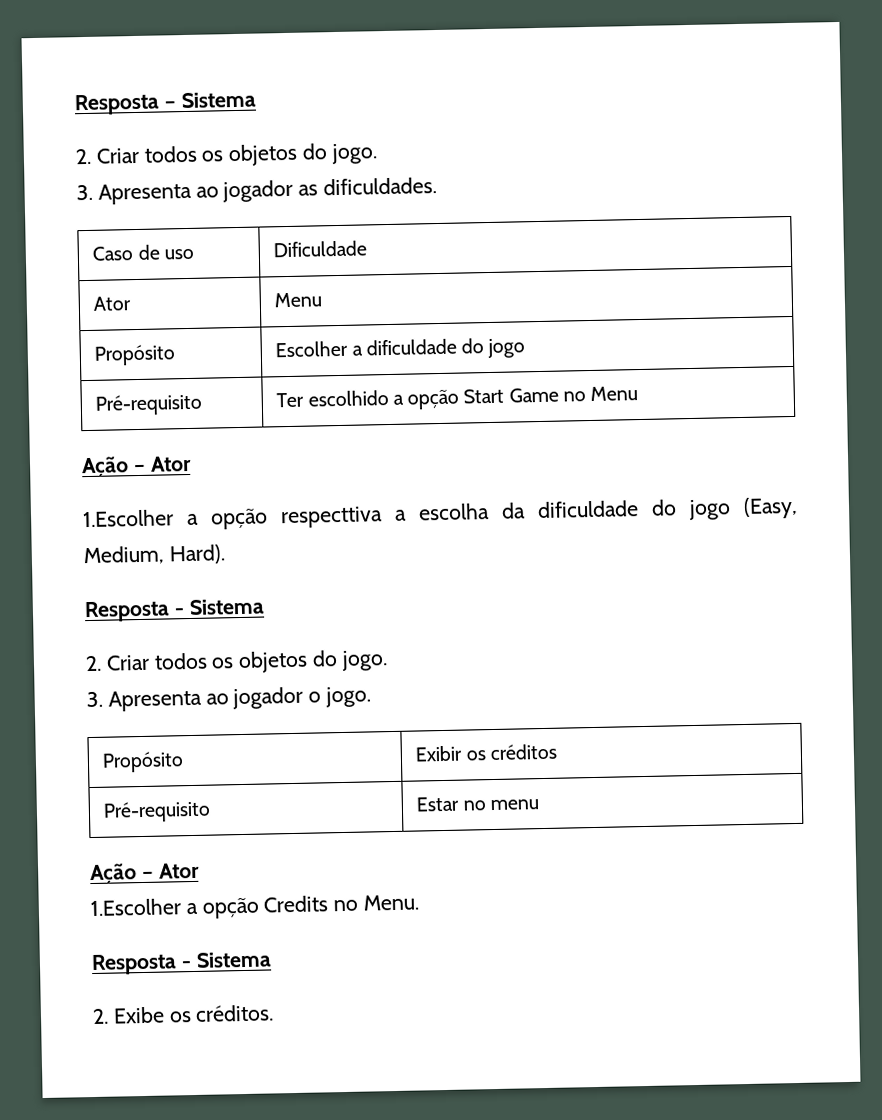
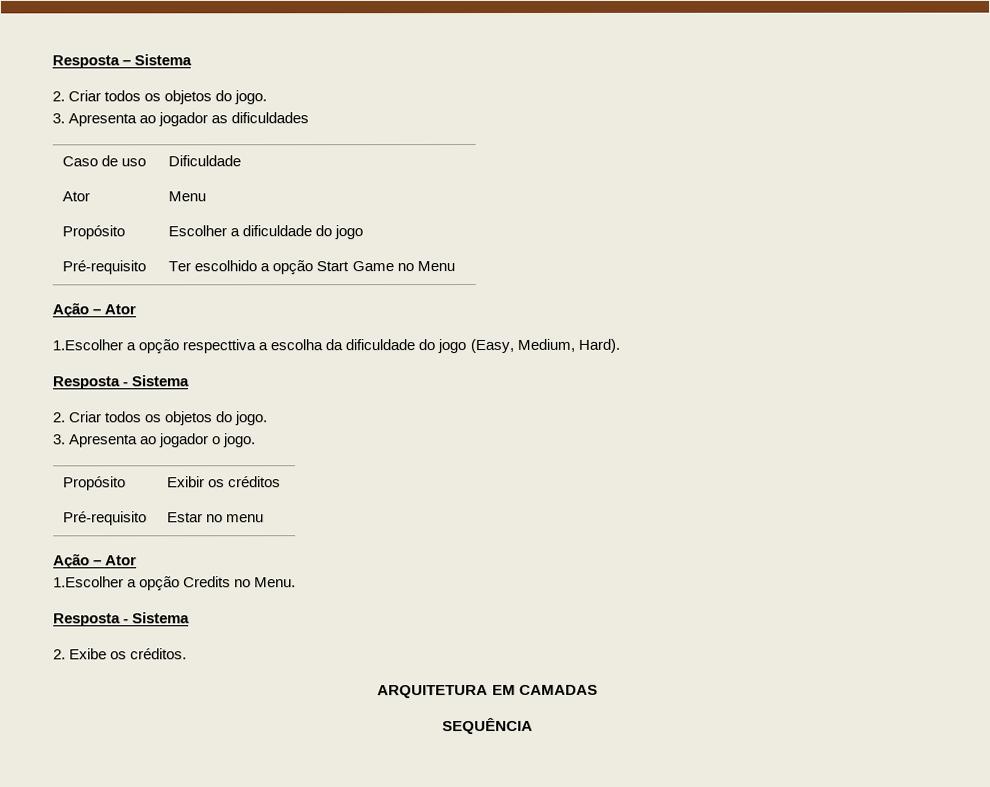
- 3. Apresenta ao jogador as dificuldades.
+ 3. Apresenta ao jogador as dificuldades
+ ARQUITETURA EM CAMADAS
+ SEQUÊNCIA

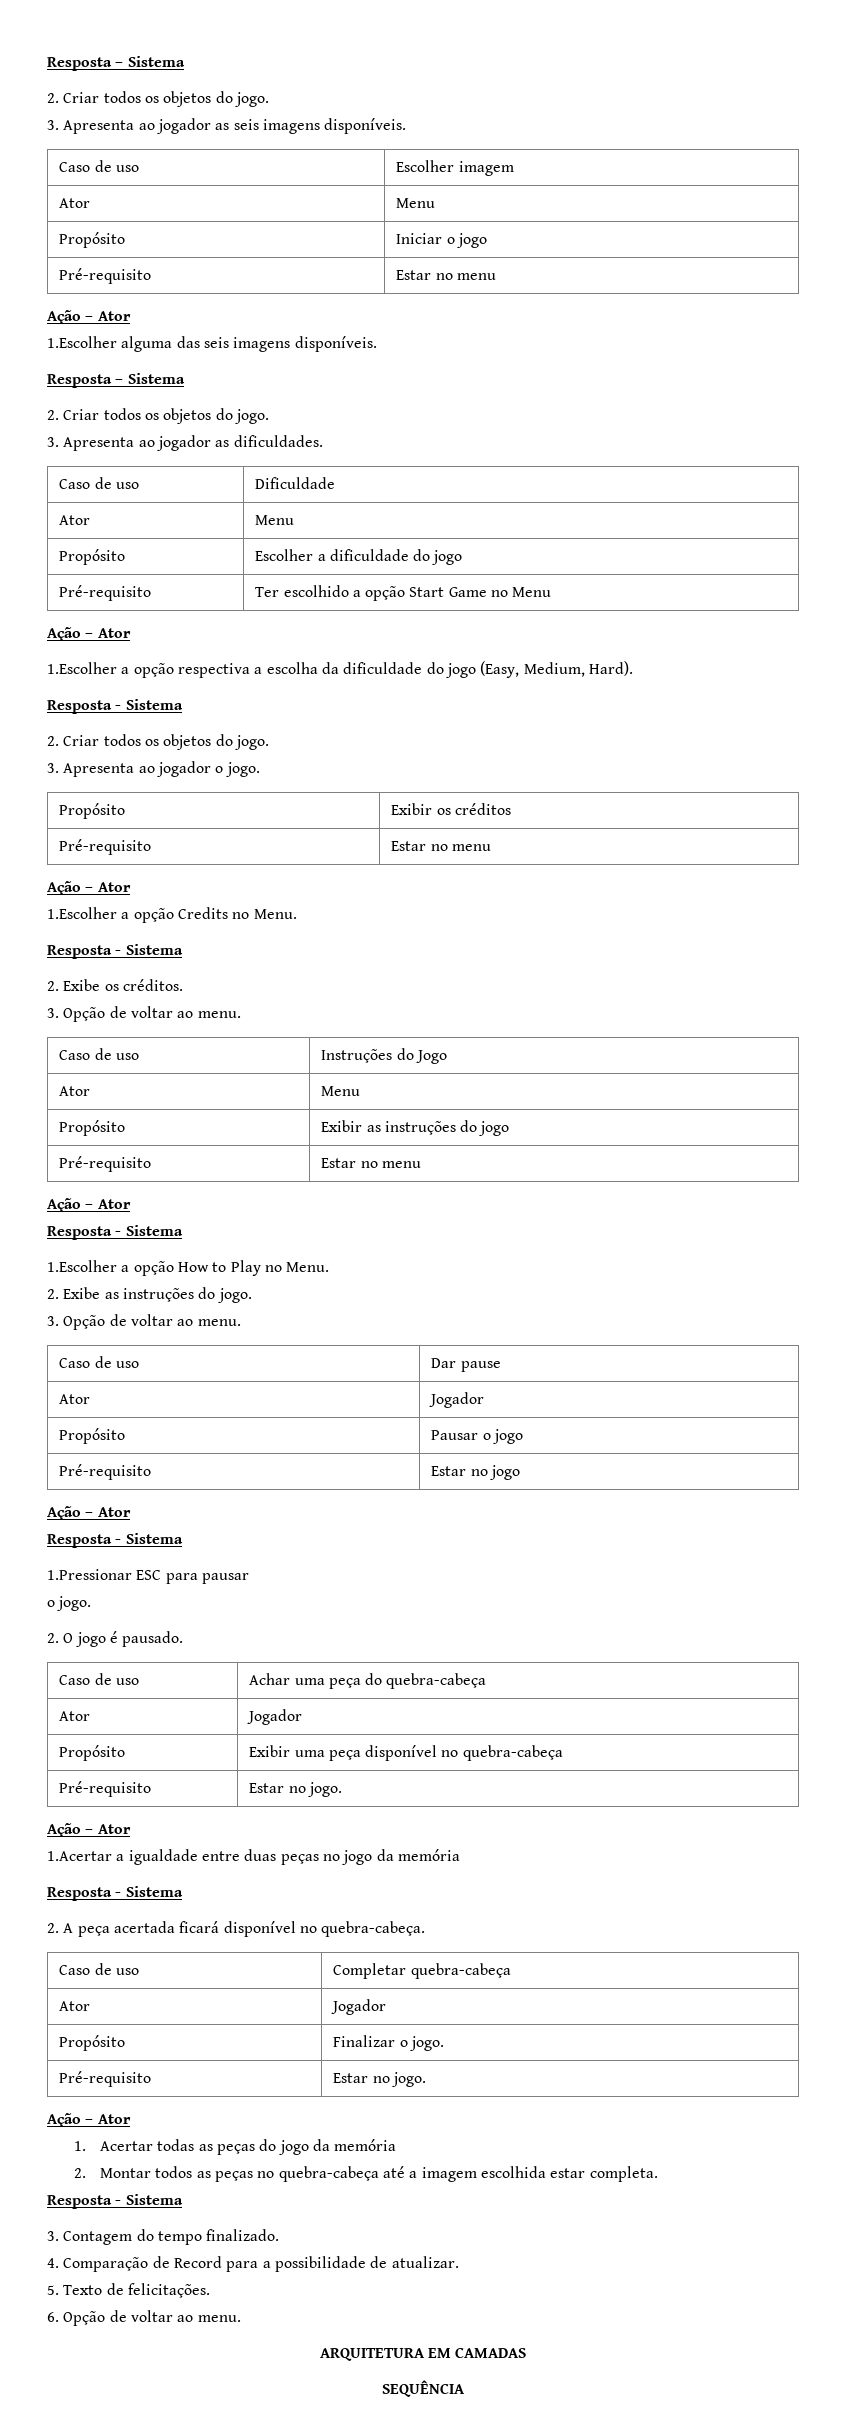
- 3. Apresenta ao jogador as dificuldades
+ 3. Apresenta ao jogador as seis imagens disponíveis.
+ Caso de uso | Escolher imagem
+ Ator | Menu
+ Propósito | Iniciar o jogo
+ Pré-requisito | Estar no menu
+ Ação – Ator
+ 1.Escolher alguma das seis imagens disponíveis.
+ Resposta – Sistema
+ 2. Criar todos os objetos do jogo.
+ 3. Apresenta ao jogador as dificuldades.
- 1.Escolher a opção respecttiva a escolha da dificuldade do jogo (Easy, Medium, Hard).
+ 1.Escolher a opção respectiva a escolha da dificuldade do jogo (Easy, Medium, Hard).
  2. Exibe os créditos.
+ 3. Opção de voltar ao menu.
+ Caso de uso | Instruções do Jogo
+ Ator | Menu
+ Propósito | Exibir as instruções do jogo
+ Pré-requisito | Estar no menu
+ Ação – Ator
+ Resposta - Sistema
+ 1.Escolher a opção How to Play no Menu.
+ 2. Exibe as instruções do jogo.
+ 3. Opção de voltar ao menu.
+ Caso de uso | Dar pause
+ Ator | Jogador
+ Propósito | Pausar o jogo
+ Pré-requisito | Estar no jogo
+ Ação – Ator
+ Resposta - Sistema
+ 1.Pressionar ESC para pausar
+ o jogo.
+ 2. O jogo é pausado.
+ Caso de uso | Achar uma peça do quebra-cabeça
+ Ator | Jogador
+ Propósito | Exibir uma peça disponível no quebra-cabeça
+ Pré-requisito | Estar no jogo.
+ Ação – Ator
+ 1.Acertar a igualdade entre duas peças no jogo da memória
+ Resposta - Sistema
+ 2. A peça acertada ficará disponível no quebra-cabeça.
+ Caso de uso | Completar quebra-cabeça
+ Ator | Jogador
+ Propósito | Finalizar o jogo.
+ Pré-requisito | Estar no jogo.
+ Ação – Ator
+ 1. Acertar todas as peças do jogo da memória
+ 2. Montar todos as peças no quebra-cabeça até a imagem escolhida estar completa.
+ Resposta - Sistema
+ 3. Contagem do tempo finalizado.
+ 4. Comparação de Record para a possibilidade de atualizar.
+ 5. Texto de felicitações.
+ 6. Opção de voltar ao menu.

